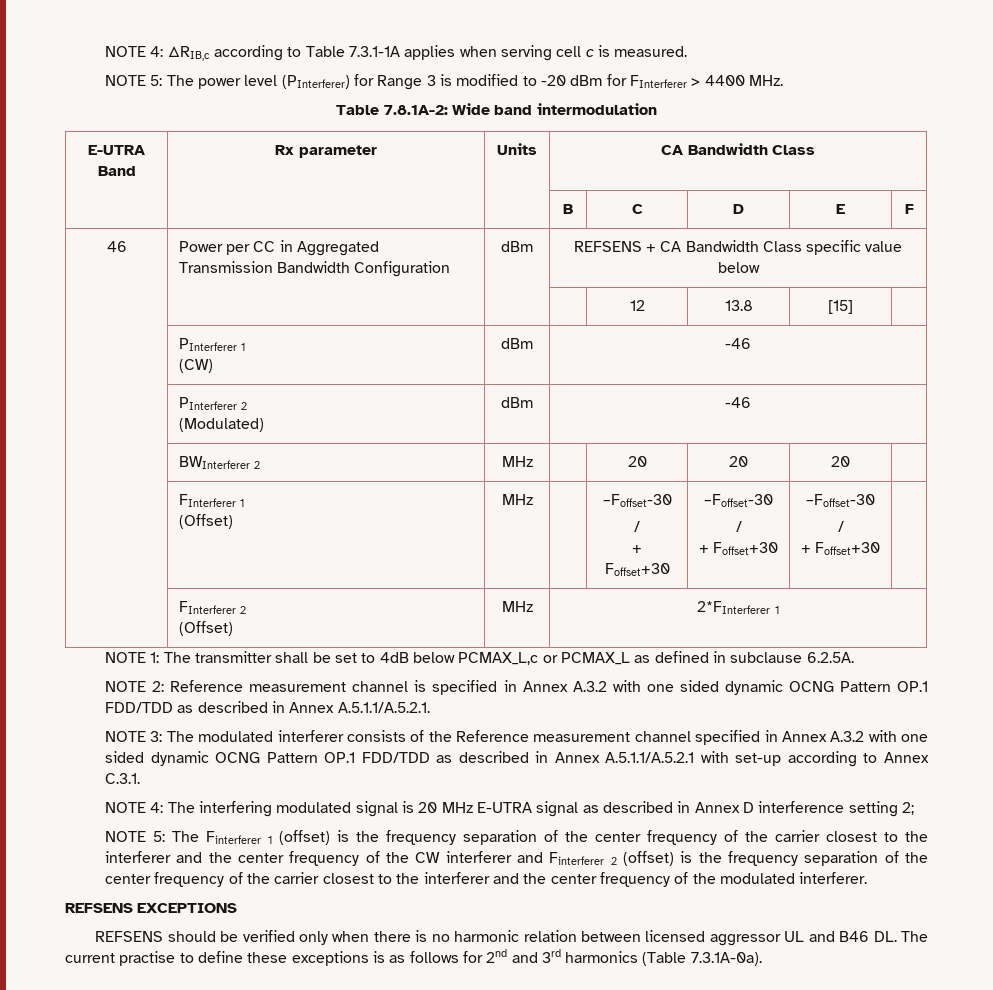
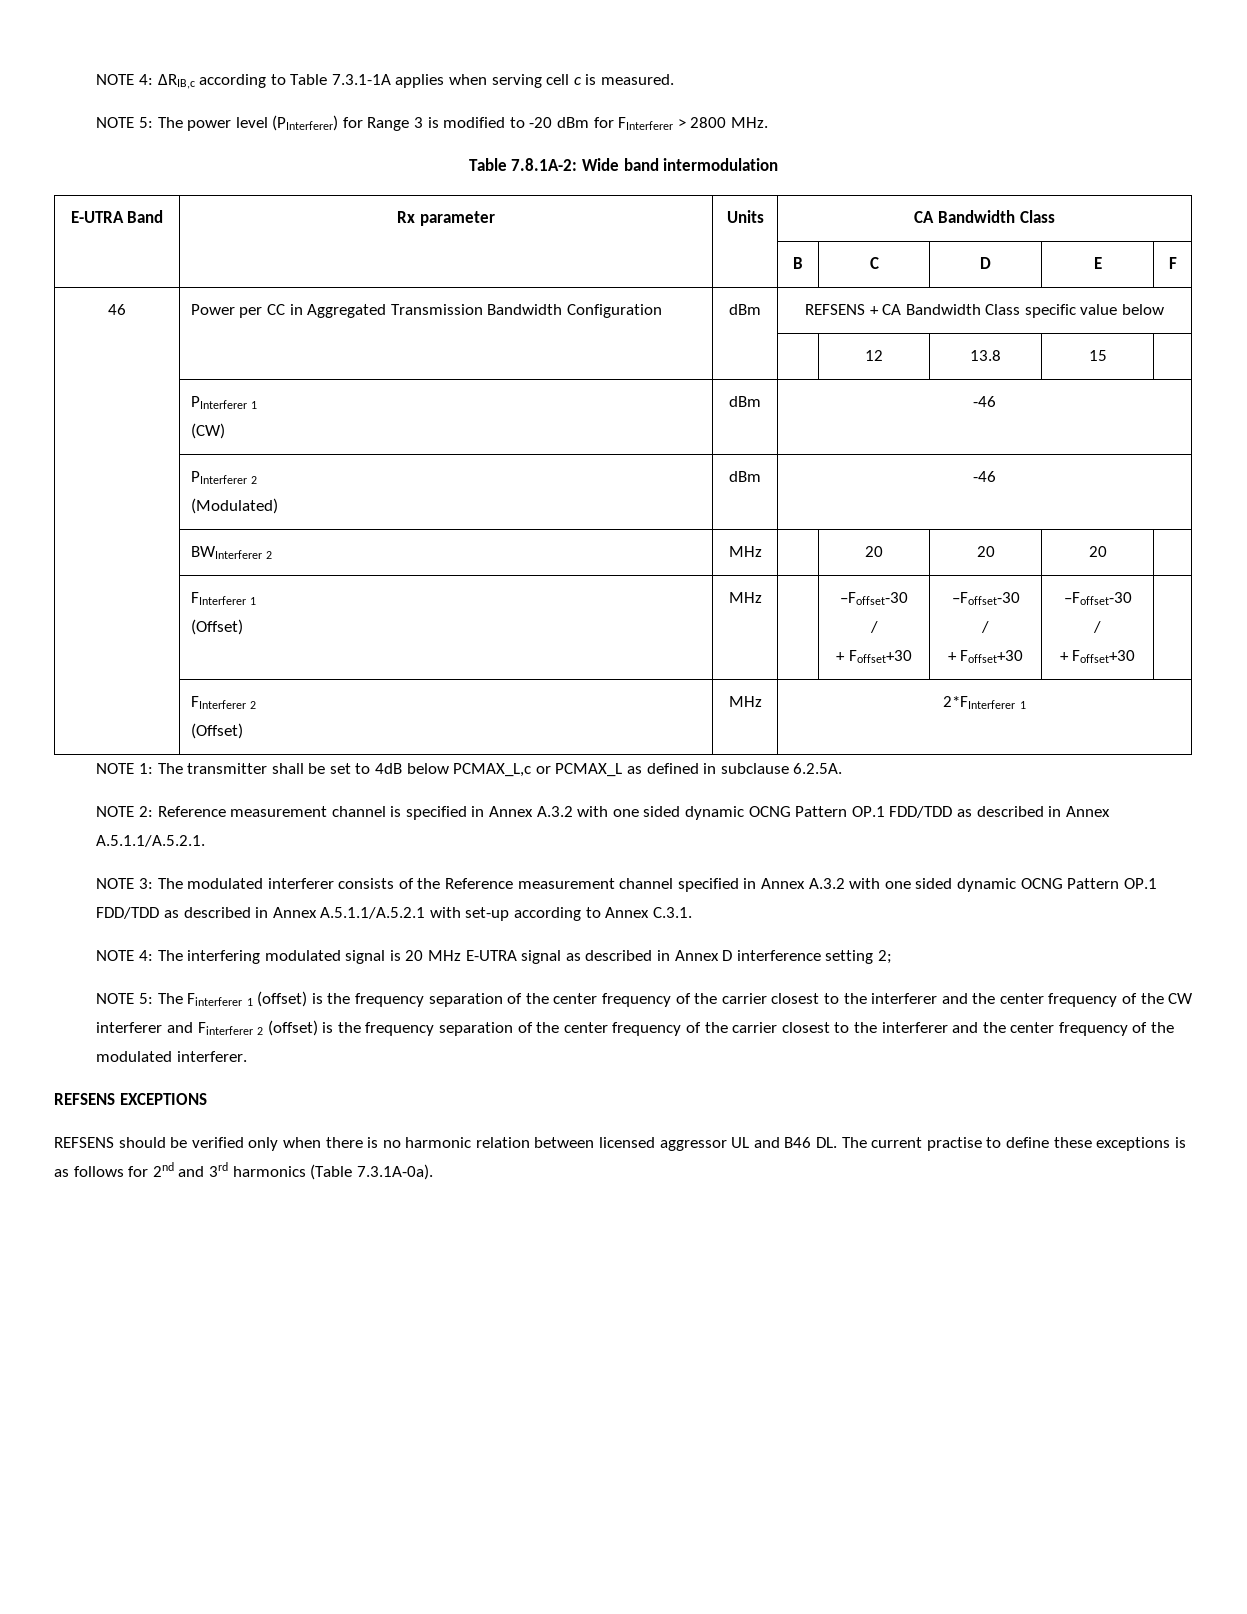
- NOTE 5: The power level (PInterferer) for Range 3 is modified to -20 dBm for FInterferer > 4400 MHz.
+ NOTE 5: The power level (PInterferer) for Range 3 is modified to -20 dBm for FInterferer > 2800 MHz.
- | | | | 12 | 13.8 | [15] |
+ | | | | 12 | 13.8 | 15 |

